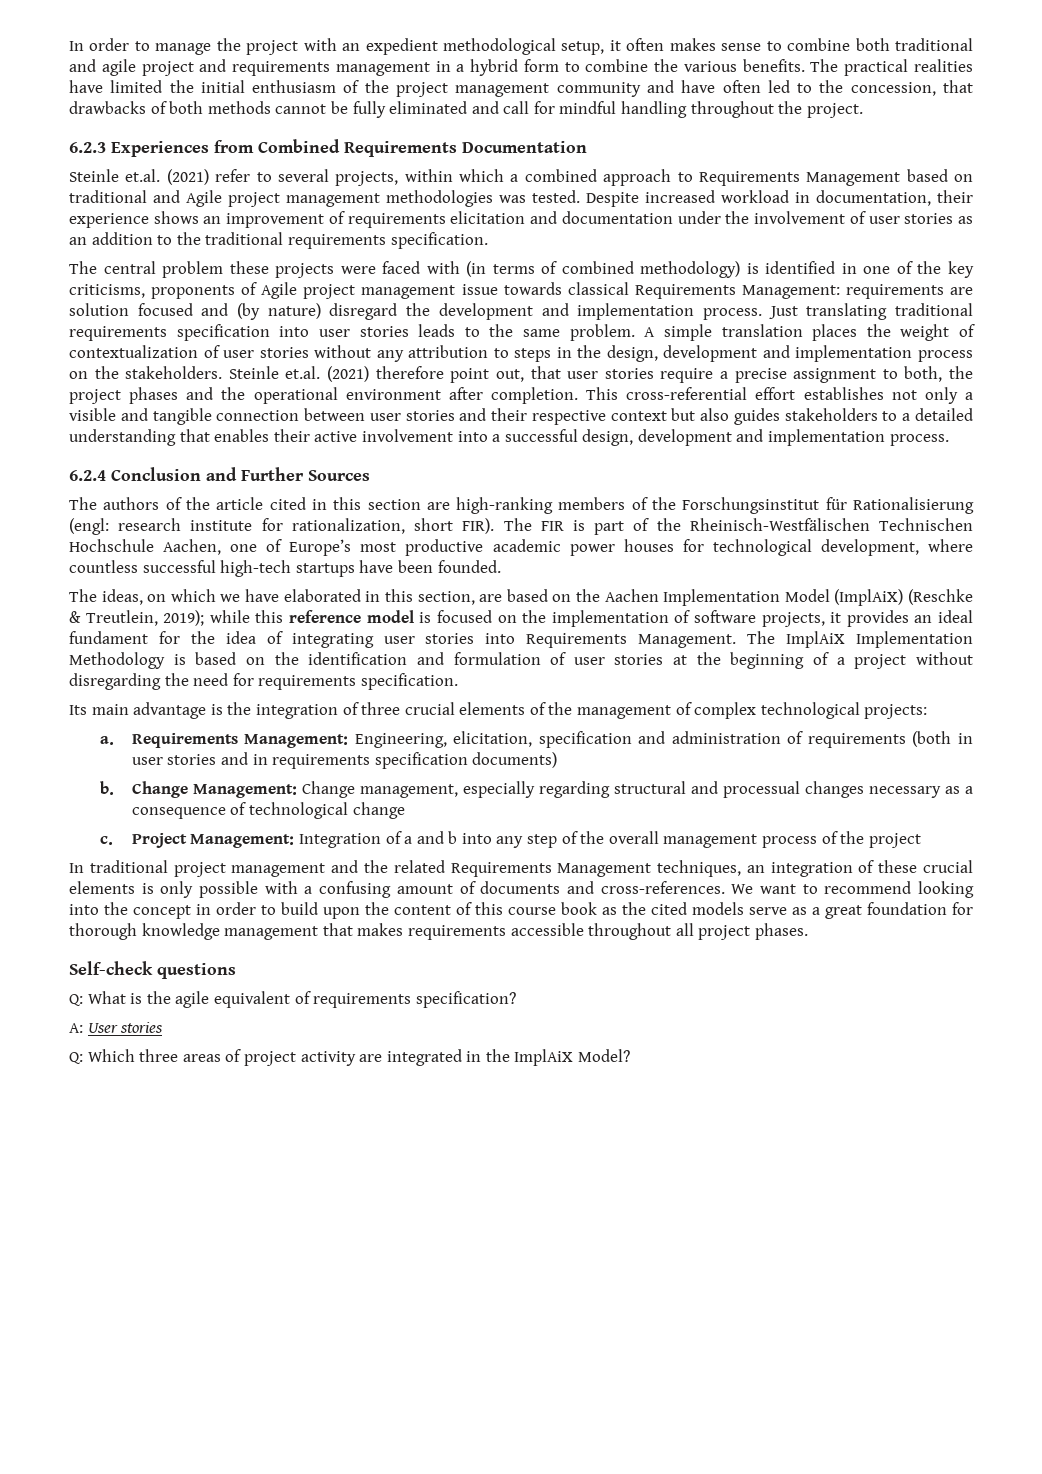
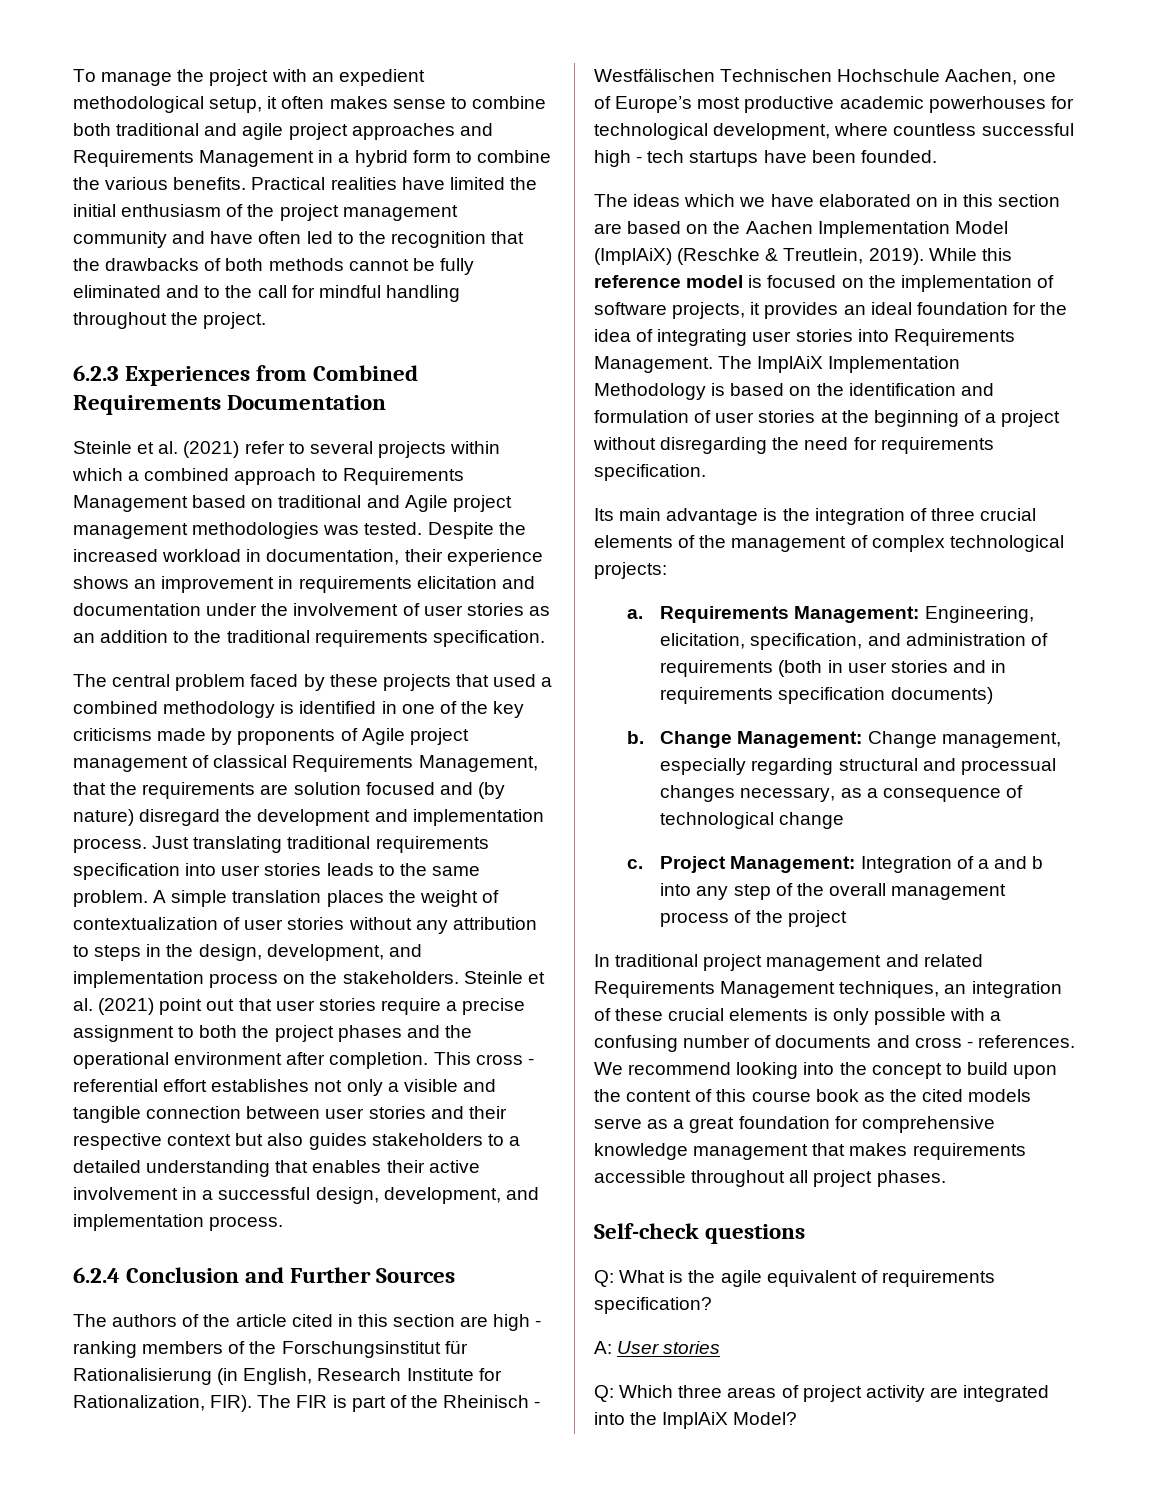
- In order to manage the project with an expedient methodological setup, it often makes sense to combine both traditional and agile project and requirements management in a hybrid form to combine the various benefits.
+ To manage the project with an expedient methodological setup, it often makes sense to combine both traditional and agile project approaches and Requirements Management in a hybrid form to combine the various benefits.
- The practical realities have limited the initial enthusiasm of the project management community and have often led to the concession, that drawbacks of both methods cannot be fully eliminated and call for mindful handling throughout the project.
+ Practical realities have limited the initial enthusiasm of the project management community and have often led to the recognition that the drawbacks of both methods cannot be fully eliminated and to the call for mindful handling throughout the project.
- Steinle et.al. (2021) refer to several projects, within which a combined approach to Requirements Management based on traditional and Agile project management methodologies was tested.
+ Steinle et al. (2021) refer to several projects within which a combined approach to Requirements Management based on traditional and Agile project management methodologies was tested.
- Despite increased workload in documentation, their experience shows an improvement of requirements elicitation and documentation under the involvement of user stories as an addition to the traditional requirements specification.
+ Despite the increased workload in documentation, their experience shows an improvement in requirements elicitation and documentation under the involvement of user stories as an addition to the traditional requirements specification.
- The central problem these projects were faced with (in terms of combined methodology) is identified in one of the key criticisms, proponents of Agile project management issue towards classical Requirements Management: requirements are solution focused and (by nature) disregard the development and implementation process.
+ The central problem faced by these projects that used a combined methodology is identified in one of the key criticisms made by proponents of Agile project management of classical Requirements Management, that the requirements are solution focused and (by nature) disregard the development and implementation process.
- A simple translation places the weight of contextualization of user stories without any attribution to steps in the design, development and implementation process on the stakeholders.
+ A simple translation places the weight of contextualization of user stories without any attribution to steps in the design, development, and implementation process on the stakeholders.
- Steinle et.al. (2021) therefore point out, that user stories require a precise assignment to both, the project phases and the operational environment after completion.
+ Steinle et al. (2021) point out that user stories require a precise assignment to both the project phases and the operational environment after completion.
- This cross-referential effort establishes not only a visible and tangible connection between user stories and their respective context but also guides stakeholders to a detailed understanding that enables their active involvement into a successful design, development and implementation process.
+ This cross - referential effort establishes not only a visible and tangible connection between user stories and their respective context but also guides stakeholders to a detailed understanding that enables their active involvement in a successful design, development, and implementation process.
- The authors of the article cited in this section are high-ranking members of the Forschungsinstitut für Rationalisierung (engl: research institute for rationalization, short FIR).
+ The authors of the article cited in this section are high - ranking members of the Forschungsinstitut für Rationalisierung (in English, Research Institute for Rationalization, FIR).
- The FIR is part of the Rheinisch-Westfälischen Technischen Hochschule Aachen, one of Europe’s most productive academic power houses for technological development, where countless successful high-tech startups have been founded.
+ The FIR is part of the Rheinisch - Westfälischen Technischen Hochschule Aachen, one of Europe’s most productive academic powerhouses for technological development, where countless successful high - tech startups have been founded.
- The ideas, on which we have elaborated in this section, are based on the Aachen Implementation Model (ImplAiX) (Reschke & Treutlein, 2019); while this reference model is focused on the implementation of software projects, it provides an ideal fundament for the idea of integrating user stories into Requirements Management.
+ The ideas which we have elaborated on in this section are based on the Aachen Implementation Model (ImplAiX) (Reschke & Treutlein, 2019). While this reference model is focused on the implementation of software projects, it provides an ideal foundation for the idea of integrating user stories into Requirements Management.
- Requirements Management: Engineering, elicitation, specification and administration of requirements (both in user stories and in requirements specification documents)
+ Requirements Management: Engineering, elicitation, specification, and administration of requirements (both in user stories and in requirements specification documents)
- Change Management: Change management, especially regarding structural and processual changes necessary as a consequence of technological change
+ Change Management: Change management, especially regarding structural and processual changes necessary, as a consequence of technological change
- In traditional project management and the related Requirements Management techniques, an integration of these crucial elements is only possible with a confusing amount of documents and cross-references. We want to recommend looking into the concept in order to build upon the content of this course book as the cited models serve as a great foundation for thorough knowledge management that makes requirements accessible throughout all project phases.
+ In traditional project management and related Requirements Management techniques, an integration of these crucial elements is only possible with a confusing number of documents and cross - references. We recommend looking into the concept to build upon the content of this course book as the cited models serve as a great foundation for comprehensive knowledge management that makes requirements accessible throughout all project phases.
- Q: Which three areas of project activity are integrated in the ImplAiX Model?
+ Q: Which three areas of project activity are integrated into the ImplAiX Model?

